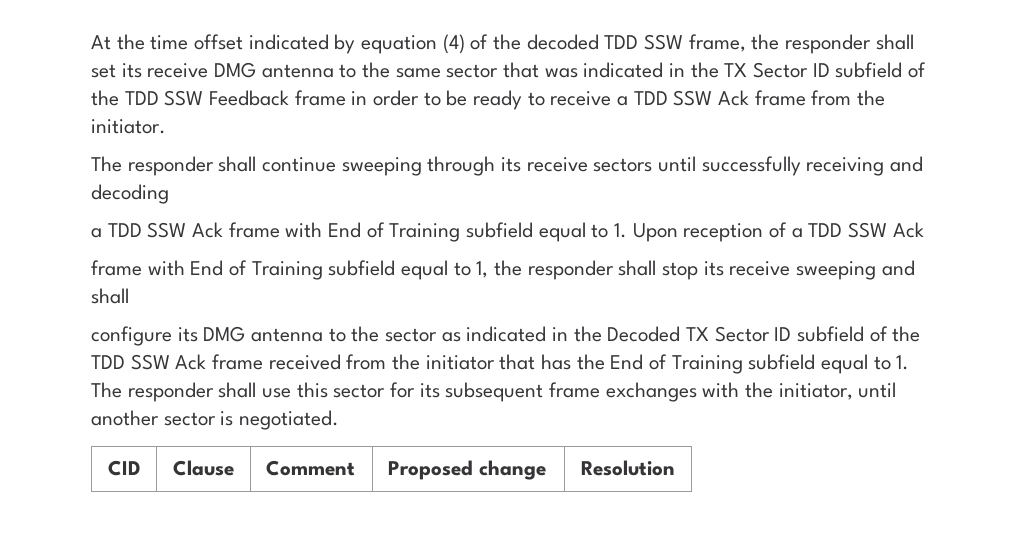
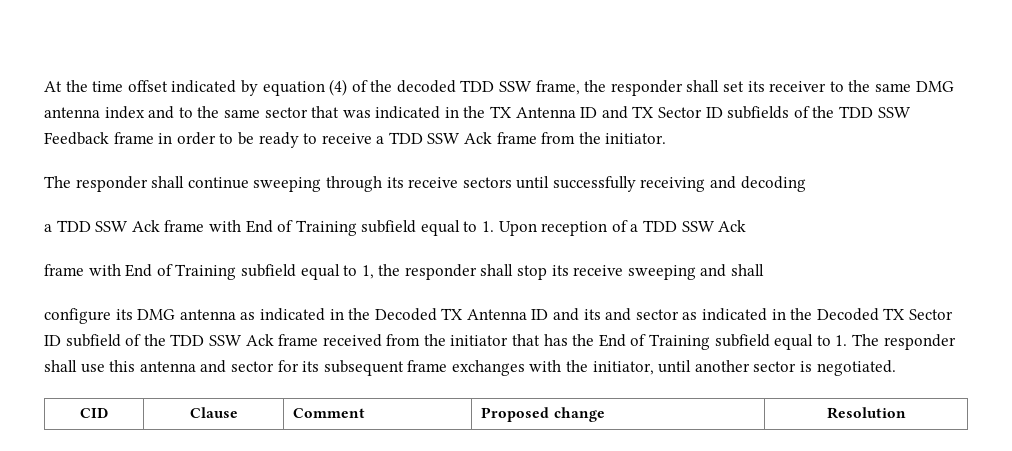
- At the time offset indicated by equation (4) of the decoded TDD SSW frame, the responder shall set its receive DMG antenna to the same sector that was indicated in the TX Sector ID subfield of the TDD SSW Feedback frame in order to be ready to receive a TDD SSW Ack frame from the initiator.
+ At the time offset indicated by equation (4) of the decoded TDD SSW frame, the responder shall set its receiver to the same DMG antenna index and to the same sector that was indicated in the TX Antenna ID and TX Sector ID subfields of the TDD SSW Feedback frame in order to be ready to receive a TDD SSW Ack frame from the initiator.
- configure its DMG antenna to the sector as indicated in the Decoded TX Sector ID subfield of the TDD SSW Ack frame received from the initiator that has the End of Training subfield equal to 1. The responder shall use this sector for its subsequent frame exchanges with the initiator, until another sector is negotiated.
+ configure its DMG antenna as indicated in the Decoded TX Antenna ID and its and sector as indicated in the Decoded TX Sector ID subfield of the TDD SSW Ack frame received from the initiator that has the End of Training subfield equal to 1. The responder shall use this antenna and sector for its subsequent frame exchanges with the initiator, until another sector is negotiated.

